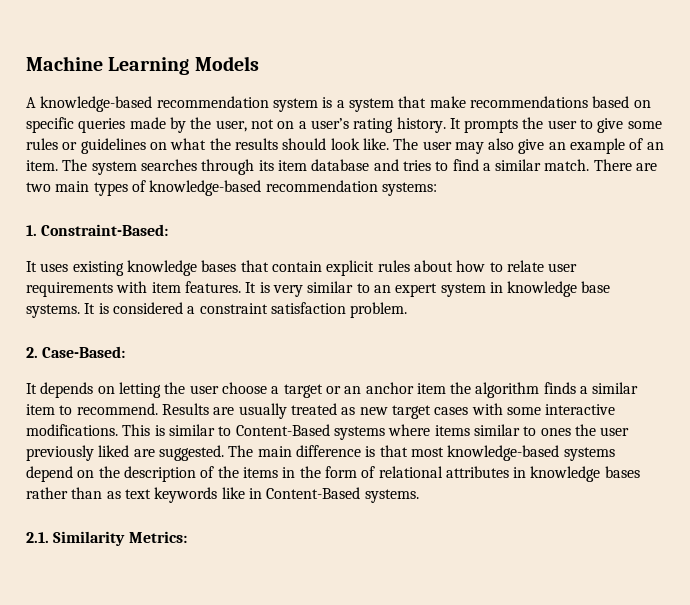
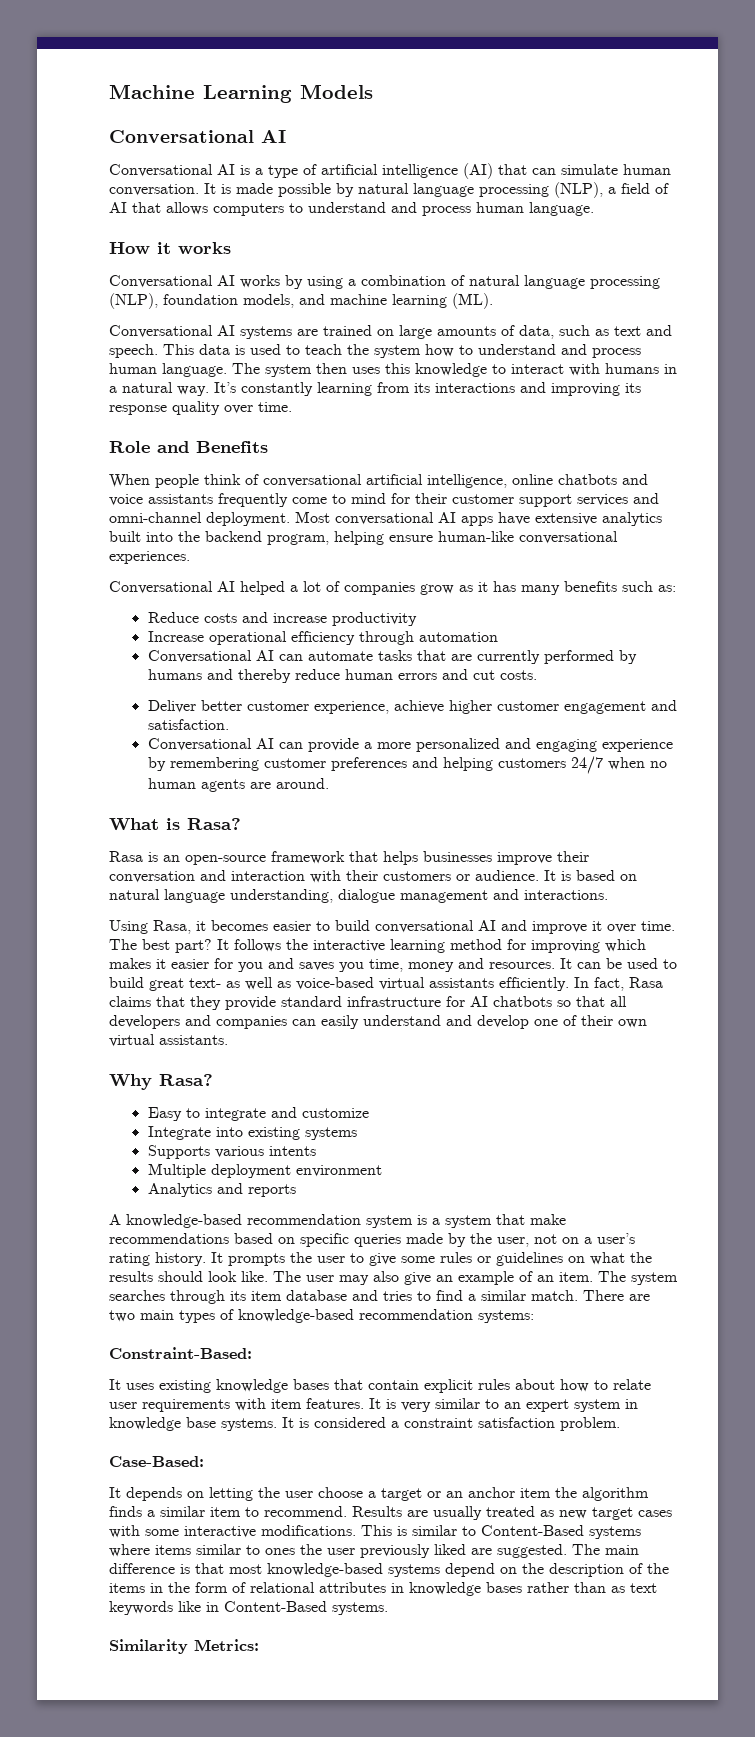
  Machine Learning Models
+ Conversational AI
+ Conversational AI is a type of artificial intelligence (AI) that can simulate human conversation. It is made possible by natural language processing (NLP), a field of AI that allows computers to understand and process human language.
+ How it works
+ Conversational AI works by using a combination of natural language processing (NLP), foundation models, and machine learning (ML).
+ Conversational AI systems are trained on large amounts of data, such as text and speech. This data is used to teach the system how to understand and process human language. The system then uses this knowledge to interact with humans in a natural way. It’s constantly learning from its interactions and improving its response quality over time.
+ Role and Benefits
+ When people think of conversational artificial intelligence, online chatbots and voice assistants frequently come to mind for their customer support services and omni-channel deployment. Most conversational AI apps have extensive analytics built into the backend program, helping ensure human-like conversational experiences.
+ Conversational AI helped a lot of companies grow as it has many benefits such as:
+ Reduce costs and increase productivity
+ Increase operational efficiency through automation
+ Conversational AI can automate tasks that are currently performed by humans and thereby reduce human errors and cut costs.
+ Deliver better customer experience, achieve higher customer engagement and satisfaction.
+ Conversational AI can provide a more personalized and engaging experience by remembering customer preferences and helping customers 24/7 when no human agents are around.
+ What is Rasa?
+ Rasa is an open-source framework that helps businesses improve their conversation and interaction with their customers or audience. It is based on natural language understanding, dialogue management and interactions.
+ Using Rasa, it becomes easier to build conversational AI and improve it over time. The best part? It follows the interactive learning method for improving which makes it easier for you and saves you time, money and resources. It can be used to build great text- as well as voice-based virtual assistants efficiently. In fact, Rasa claims that they provide standard infrastructure for AI chatbots so that all developers and companies can easily understand and develop one of their own virtual assistants.
+ Why Rasa?
+ Easy to integrate and customize
+ Integrate into existing systems
+ Supports various intents
+ Multiple deployment environment
+ Analytics and reports
- 1. Constraint-Based:
+ Constraint-Based:
- 2. Case-Based:
+ Case-Based:
- 2.1. Similarity Metrics:
+ Similarity Metrics:

